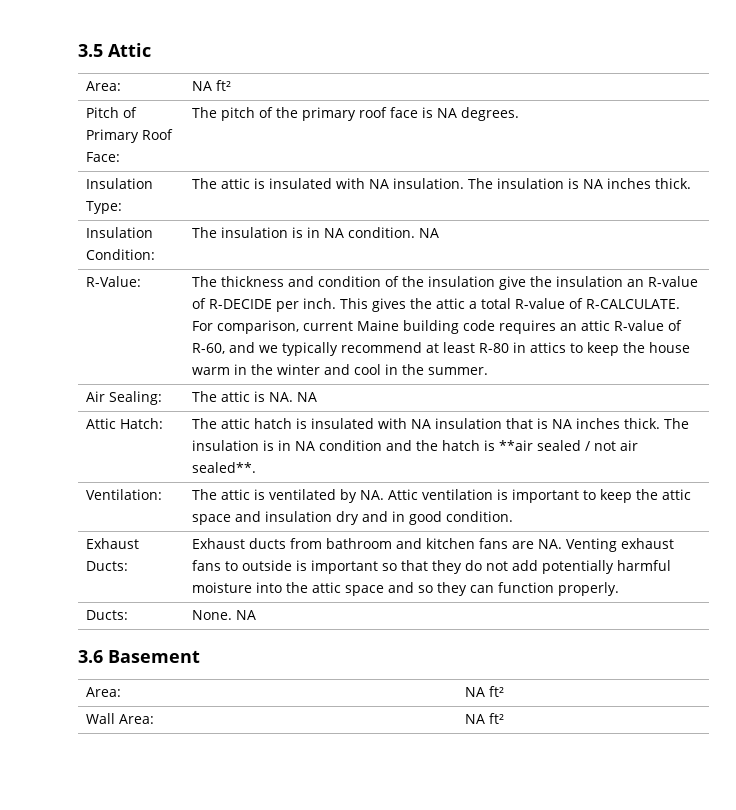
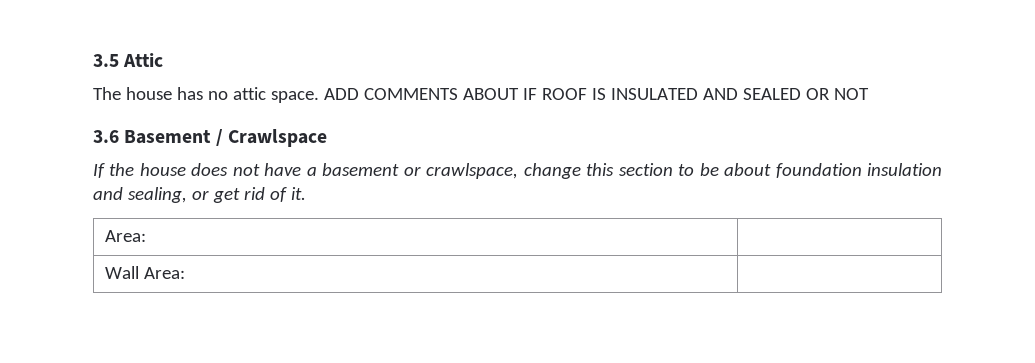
  3.5 Attic
- Area: | NA ft²
- Pitch of Primary Roof Face: | The pitch of the primary roof face is NA degrees.
- Insulation Type: | The attic is insulated with NA insulation. The insulation is NA inches thick.
- Insulation Condition: | The insulation is in NA condition. NA
- R-Value: | The thickness and condition of the insulation give the insulation an R-value of R-DECIDE per inch. This gives the attic a total R-value of R-CALCULATE. For comparison, current Maine building code requires an attic R-value of R-60, and we typically recommend at least R-80 in attics to keep the house warm in the winter and cool in the summer.
- Air Sealing: | The attic is NA. NA
- Attic Hatch: | The attic hatch is insulated with NA insulation that is NA inches thick. The insulation is in NA condition and the hatch is **air sealed / not air sealed**.
- Ventilation: | The attic is ventilated by NA. Attic ventilation is important to keep the attic space and insulation dry and in good condition.
- Exhaust Ducts: | Exhaust ducts from bathroom and kitchen fans are NA. Venting exhaust fans to outside is important so that they do not add potentially harmful moisture into the attic space and so they can function properly.
- Ducts: | None. NA
- 3.6 Basement
- Area: | NA ft²
+ The house has no attic space. ADD COMMENTS ABOUT IF ROOF IS INSULATED AND SEALED OR NOT
+ 3.6 Basement / Crawlspace
+ If the house does not have a basement or crawlspace, change this section to be about foundation insulation and sealing, or get rid of it.
+ Area: |
- Wall Area: | NA ft²
+ Wall Area: |

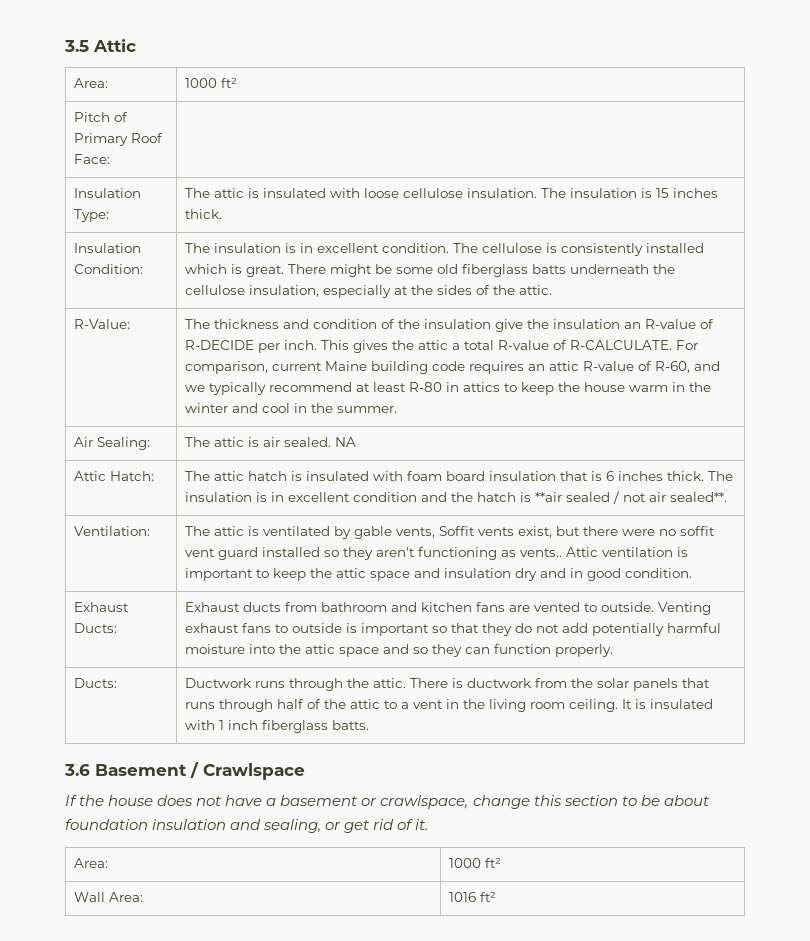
  3.5 Attic
- The house has no attic space. ADD COMMENTS ABOUT IF ROOF IS INSULATED AND SEALED OR NOT
+ Area: | 1000 ft²
+ Pitch of Primary Roof Face: |
+ Insulation Type: | The attic is insulated with loose cellulose insulation. The insulation is 15 inches thick.
+ Insulation Condition: | The insulation is in excellent condition. The cellulose is consistently installed which is great. There might be some old fiberglass batts underneath the cellulose insulation, especially at the sides of the attic.
+ R-Value: | The thickness and condition of the insulation give the insulation an R-value of R-DECIDE per inch. This gives the attic a total R-value of R-CALCULATE. For comparison, current Maine building code requires an attic R-value of R-60, and we typically recommend at least R-80 in attics to keep the house warm in the winter and cool in the summer.
+ Air Sealing: | The attic is air sealed. NA
+ Attic Hatch: | The attic hatch is insulated with foam board insulation that is 6 inches thick. The insulation is in excellent condition and the hatch is **air sealed / not air sealed**.
+ Ventilation: | The attic is ventilated by gable vents, Soffit vents exist, but there were no soffit vent guard installed so they aren't functioning as vents.. Attic ventilation is important to keep the attic space and insulation dry and in good condition.
+ Exhaust Ducts: | Exhaust ducts from bathroom and kitchen fans are vented to outside. Venting exhaust fans to outside is important so that they do not add potentially harmful moisture into the attic space and so they can function properly.
+ Ducts: | Ductwork runs through the attic. There is ductwork from the solar panels that runs through half of the attic to a vent in the living room ceiling. It is insulated with 1 inch fiberglass batts.
  If the house does not have a basement or crawlspace, change this section to be about foundation insulation and sealing, or get rid of it.
- Area: |
+ Area: | 1000 ft²
- Wall Area: |
+ Wall Area: | 1016 ft²

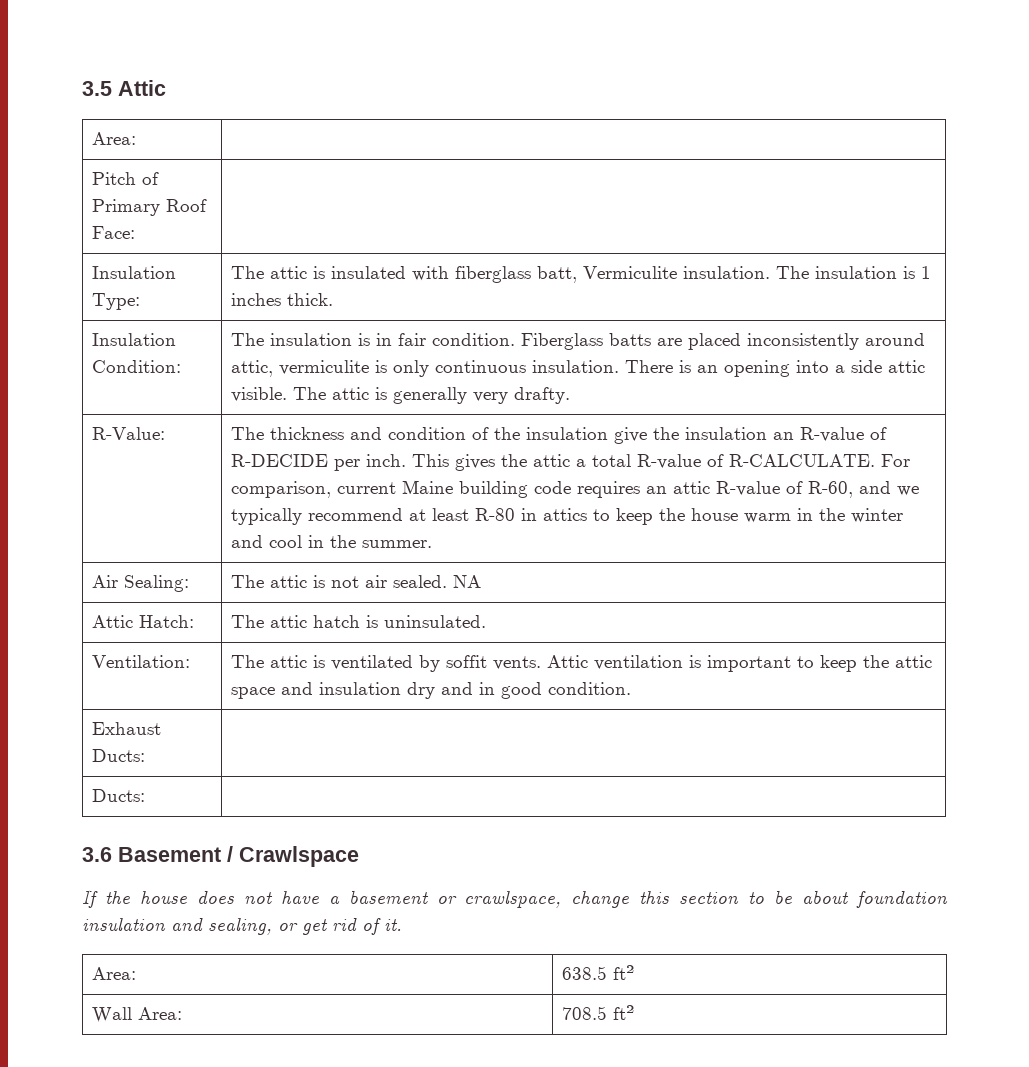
  3.5 Attic
- Area: | 1000 ft²
+ Area: |
- Insulation Type: | The attic is insulated with loose cellulose insulation. The insulation is 15 inches thick.
+ Insulation Type: | The attic is insulated with fiberglass batt, Vermiculite insulation. The insulation is 1 inches thick.
- Insulation Condition: | The insulation is in excellent condition. The cellulose is consistently installed which is great. There might be some old fiberglass batts underneath the cellulose insulation, especially at the sides of the attic.
+ Insulation Condition: | The insulation is in fair condition. Fiberglass batts are placed inconsistently around attic, vermiculite is only continuous insulation. There is an opening into a side attic visible. The attic is generally very drafty.
- Air Sealing: | The attic is air sealed. NA
+ Air Sealing: | The attic is not air sealed. NA
- Attic Hatch: | The attic hatch is insulated with foam board insulation that is 6 inches thick. The insulation is in excellent condition and the hatch is **air sealed / not air sealed**.
+ Attic Hatch: | The attic hatch is uninsulated.
- The attic is ventilated by gable vents, Soffit vents exist, but there were no soffit vent guard installed so they aren't functioning as vents..
+ The attic is ventilated by soffit vents.
- Exhaust Ducts: | Exhaust ducts from bathroom and kitchen fans are vented to outside. Venting exhaust fans to outside is important so that they do not add potentially harmful moisture into the attic space and so they can function properly.
- Ducts: | Ductwork runs through the attic. There is ductwork from the solar panels that runs through half of the attic to a vent in the living room ceiling. It is insulated with 1 inch fiberglass batts.
+ Exhaust Ducts: |
+ Ducts: |
  If the house does not have a basement or crawlspace, change this section to be about foundation insulation and sealing, or get rid of it.
- Area: | 1000 ft²
+ Area: | 638.5 ft²
- Wall Area: | 1016 ft²
+ Wall Area: | 708.5 ft²

